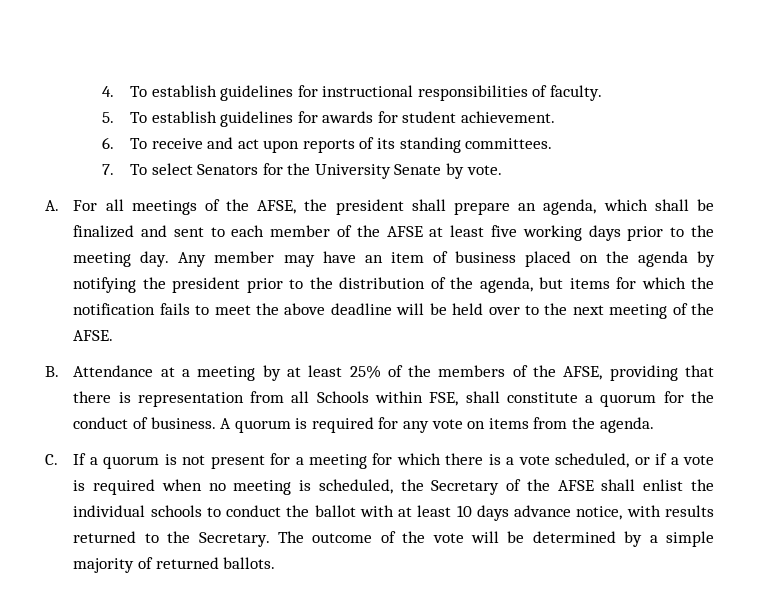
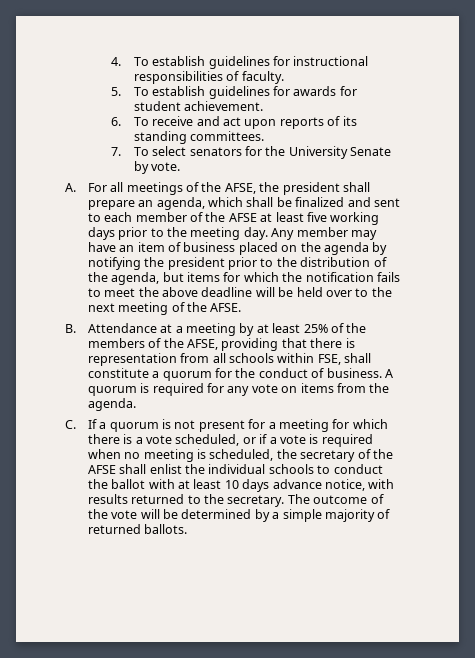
- 7. To select Senators for the University Senate by vote.
+ 7. To select senators for the University Senate by vote.
- B. Attendance at a meeting by at least 25% of the members of the AFSE, providing that there is representation from all Schools within FSE, shall constitute a quorum for the conduct of business.
+ B. Attendance at a meeting by at least 25% of the members of the AFSE, providing that there is representation from all schools within FSE, shall constitute a quorum for the conduct of business.
- C. If a quorum is not present for a meeting for which there is a vote scheduled, or if a vote is required when no meeting is scheduled, the Secretary of the AFSE shall enlist the individual schools to conduct the ballot with at least 10 days advance notice, with results returned to the Secretary.
+ C. If a quorum is not present for a meeting for which there is a vote scheduled, or if a vote is required when no meeting is scheduled, the secretary of the AFSE shall enlist the individual schools to conduct the ballot with at least 10 days advance notice, with results returned to the secretary.

